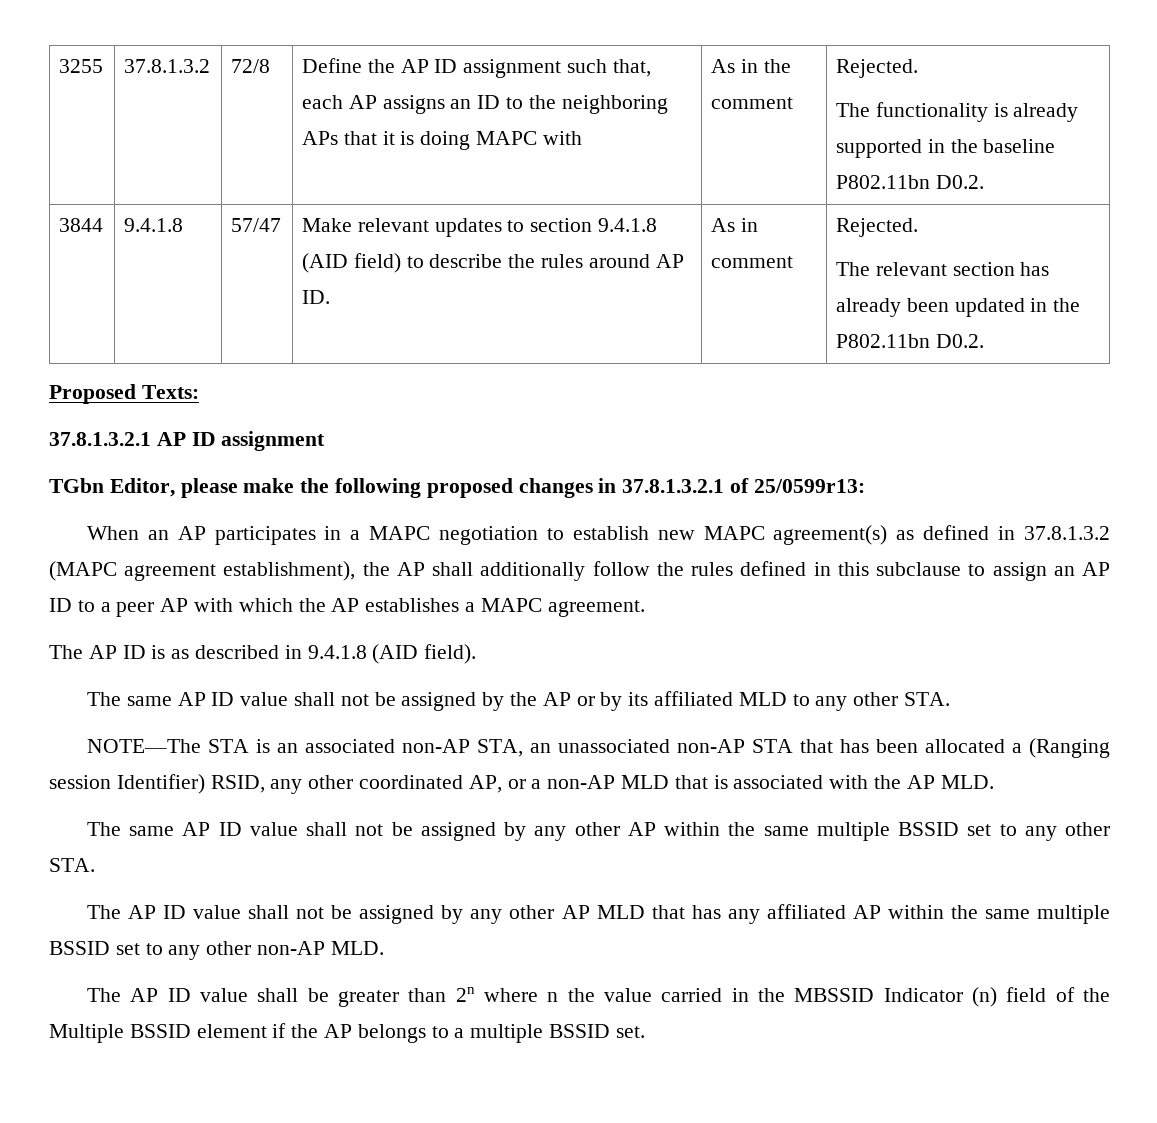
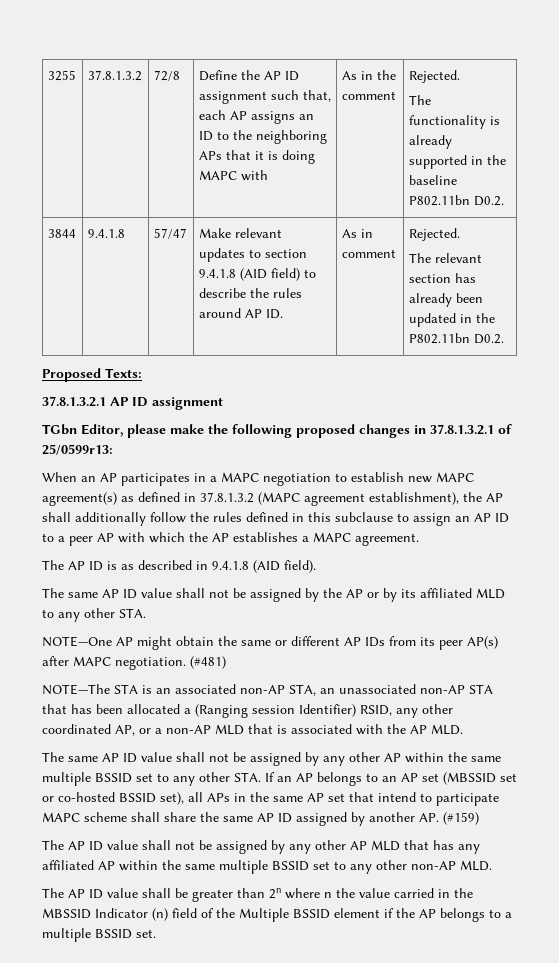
+ NOTE—One AP might obtain the same or different AP IDs from its peer AP(s) after MAPC negotiation. (#481)
- The same AP ID value shall not be assigned by any other AP within the same multiple BSSID set to any other STA.
+ The same AP ID value shall not be assigned by any other AP within the same multiple BSSID set to any other STA. If an AP belongs to an AP set (MBSSID set or co-hosted BSSID set), all APs in the same AP set that intend to participate MAPC scheme shall share the same AP ID assigned by another AP. (#159)

